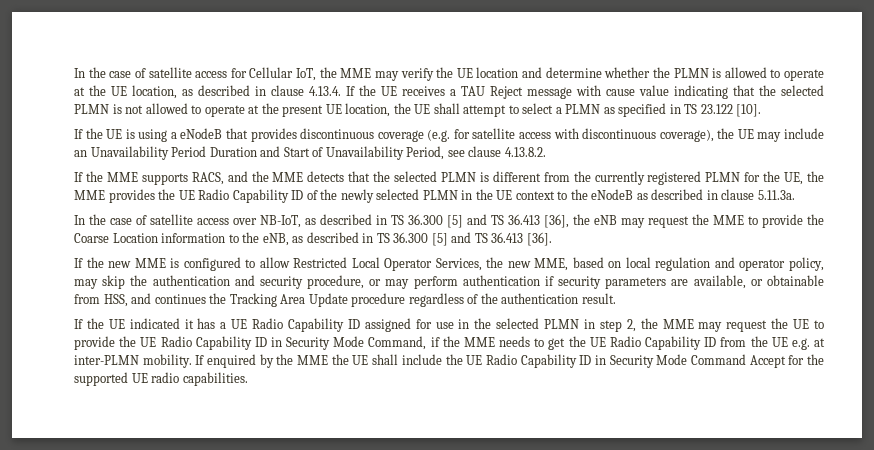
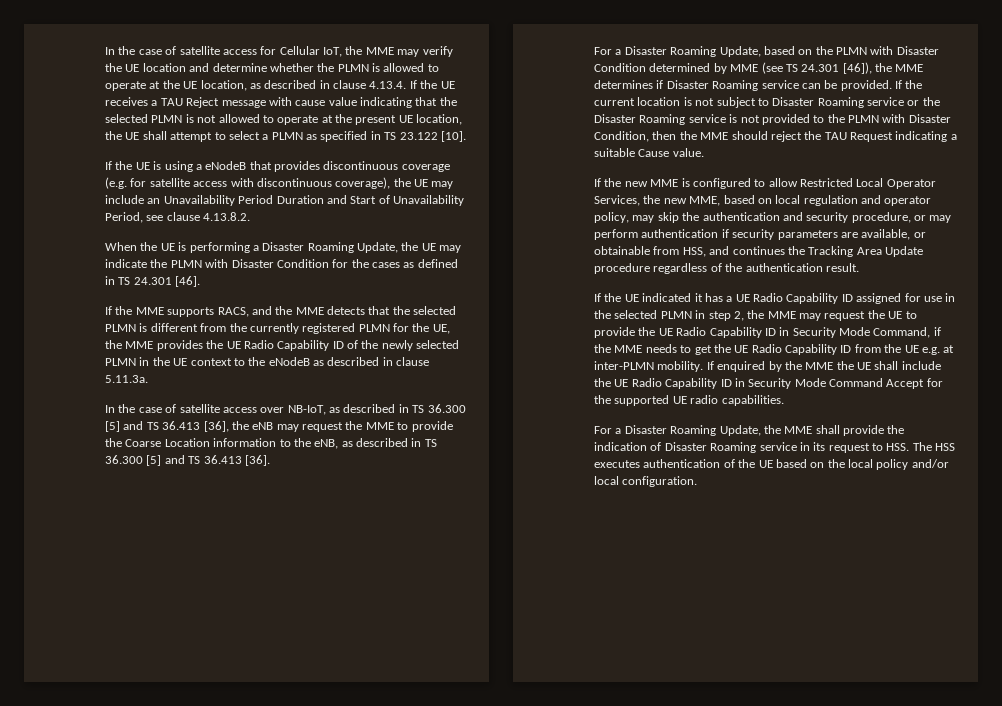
+ When the UE is performing a Disaster Roaming Update, the UE may indicate the PLMN with Disaster Condition for the cases as defined in TS 24.301 [46].
+ For a Disaster Roaming Update, based on the PLMN with Disaster Condition determined by MME (see TS 24.301 [46]), the MME determines if Disaster Roaming service can be provided. If the current location is not subject to Disaster Roaming service or the Disaster Roaming service is not provided to the PLMN with Disaster Condition, then the MME should reject the TAU Request indicating a suitable Cause value.
+ For a Disaster Roaming Update, the MME shall provide the indication of Disaster Roaming service in its request to HSS. The HSS executes authentication of the UE based on the local policy and/or local configuration.

